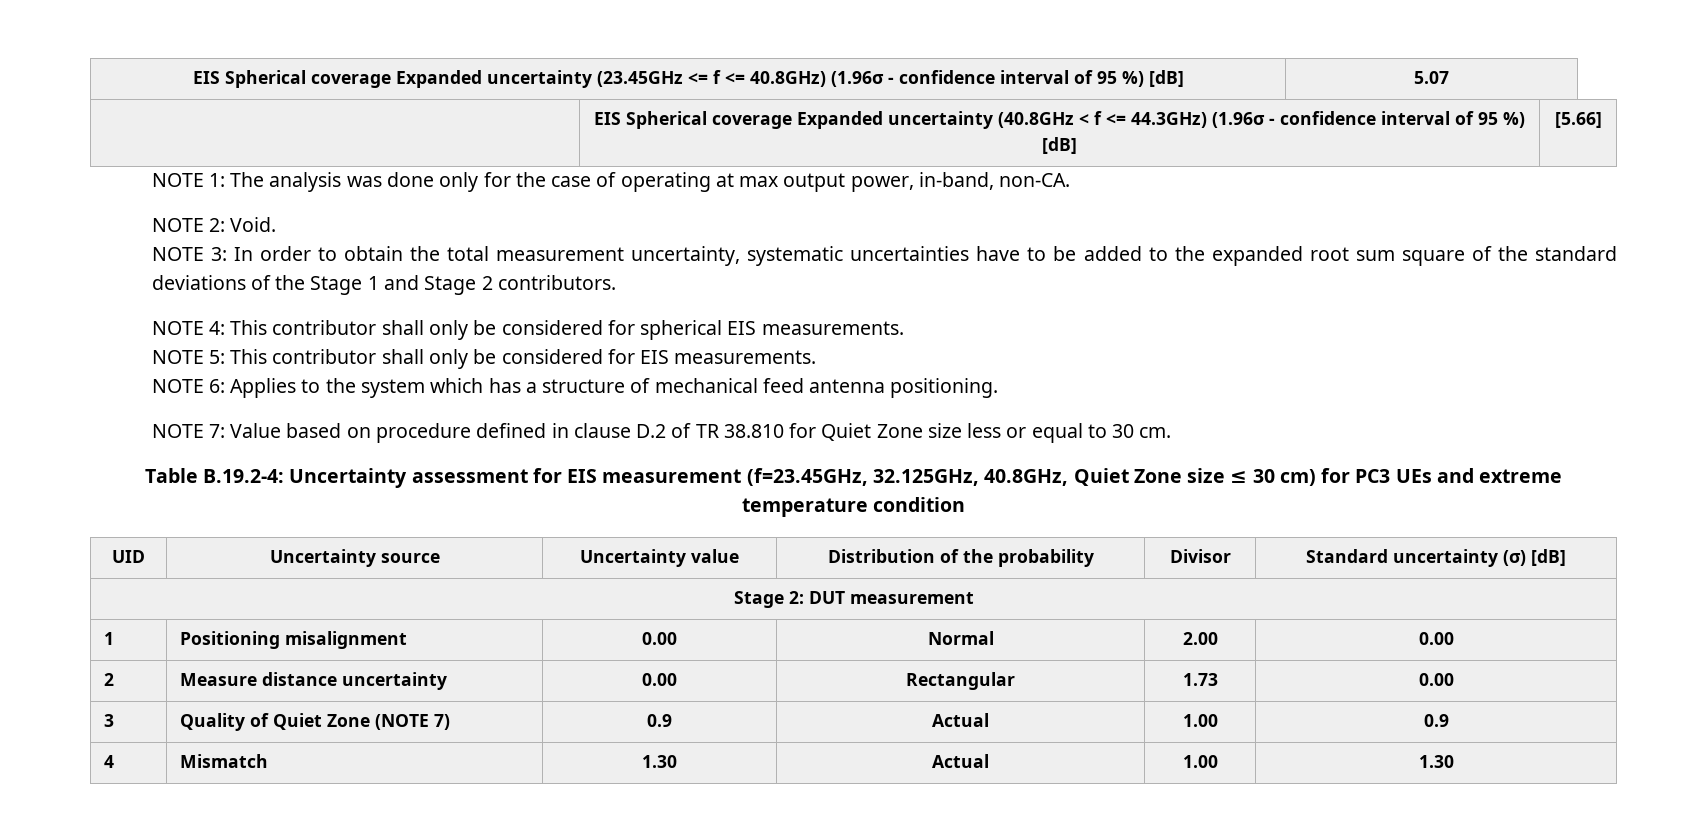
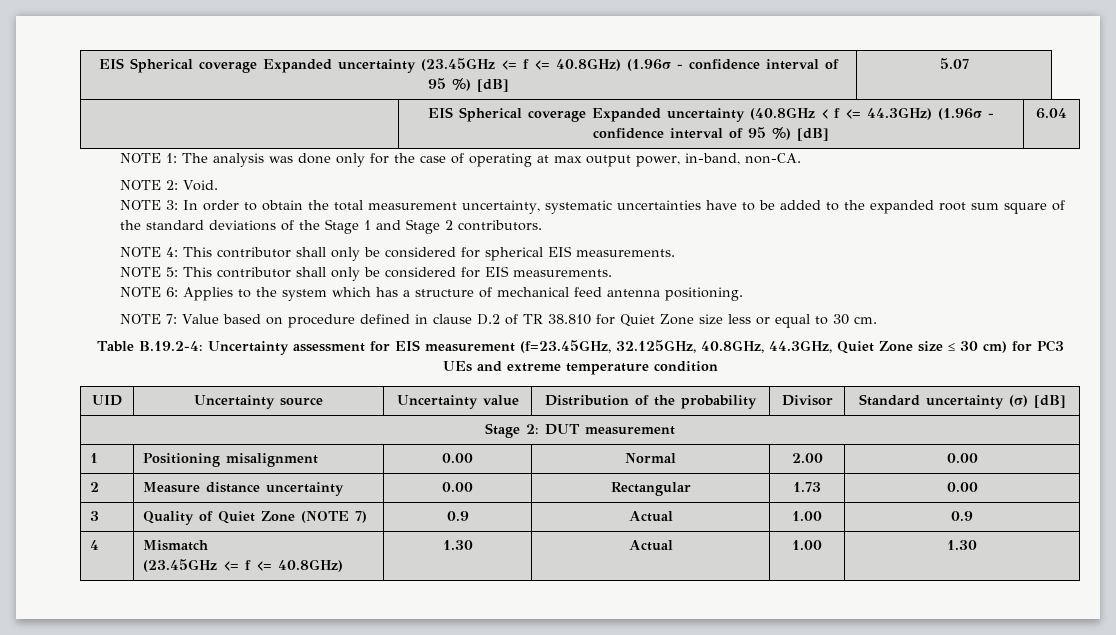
- | EIS Spherical coverage Expanded uncertainty (40.8GHz < f <= 44.3GHz) (1.96σ - confidence interval of 95 %) [dB] | [5.66]
+ | EIS Spherical coverage Expanded uncertainty (40.8GHz < f <= 44.3GHz) (1.96σ - confidence interval of 95 %) [dB] | 6.04
- Table B.19.2-4: Uncertainty assessment for EIS measurement (f=23.45GHz, 32.125GHz, 40.8GHz, Quiet Zone size ≤ 30 cm) for PC3 UEs and extreme temperature condition
+ Table B.19.2-4: Uncertainty assessment for EIS measurement (f=23.45GHz, 32.125GHz, 40.8GHz, 44.3GHz, Quiet Zone size ≤ 30 cm) for PC3 UEs and extreme temperature condition
- 4 | Mismatch | 1.30 | Actual | 1.00 | 1.30
+ 4 | Mismatch
+ (23.45GHz <= f <= 40.8GHz) | 1.30 | Actual | 1.00 | 1.30

